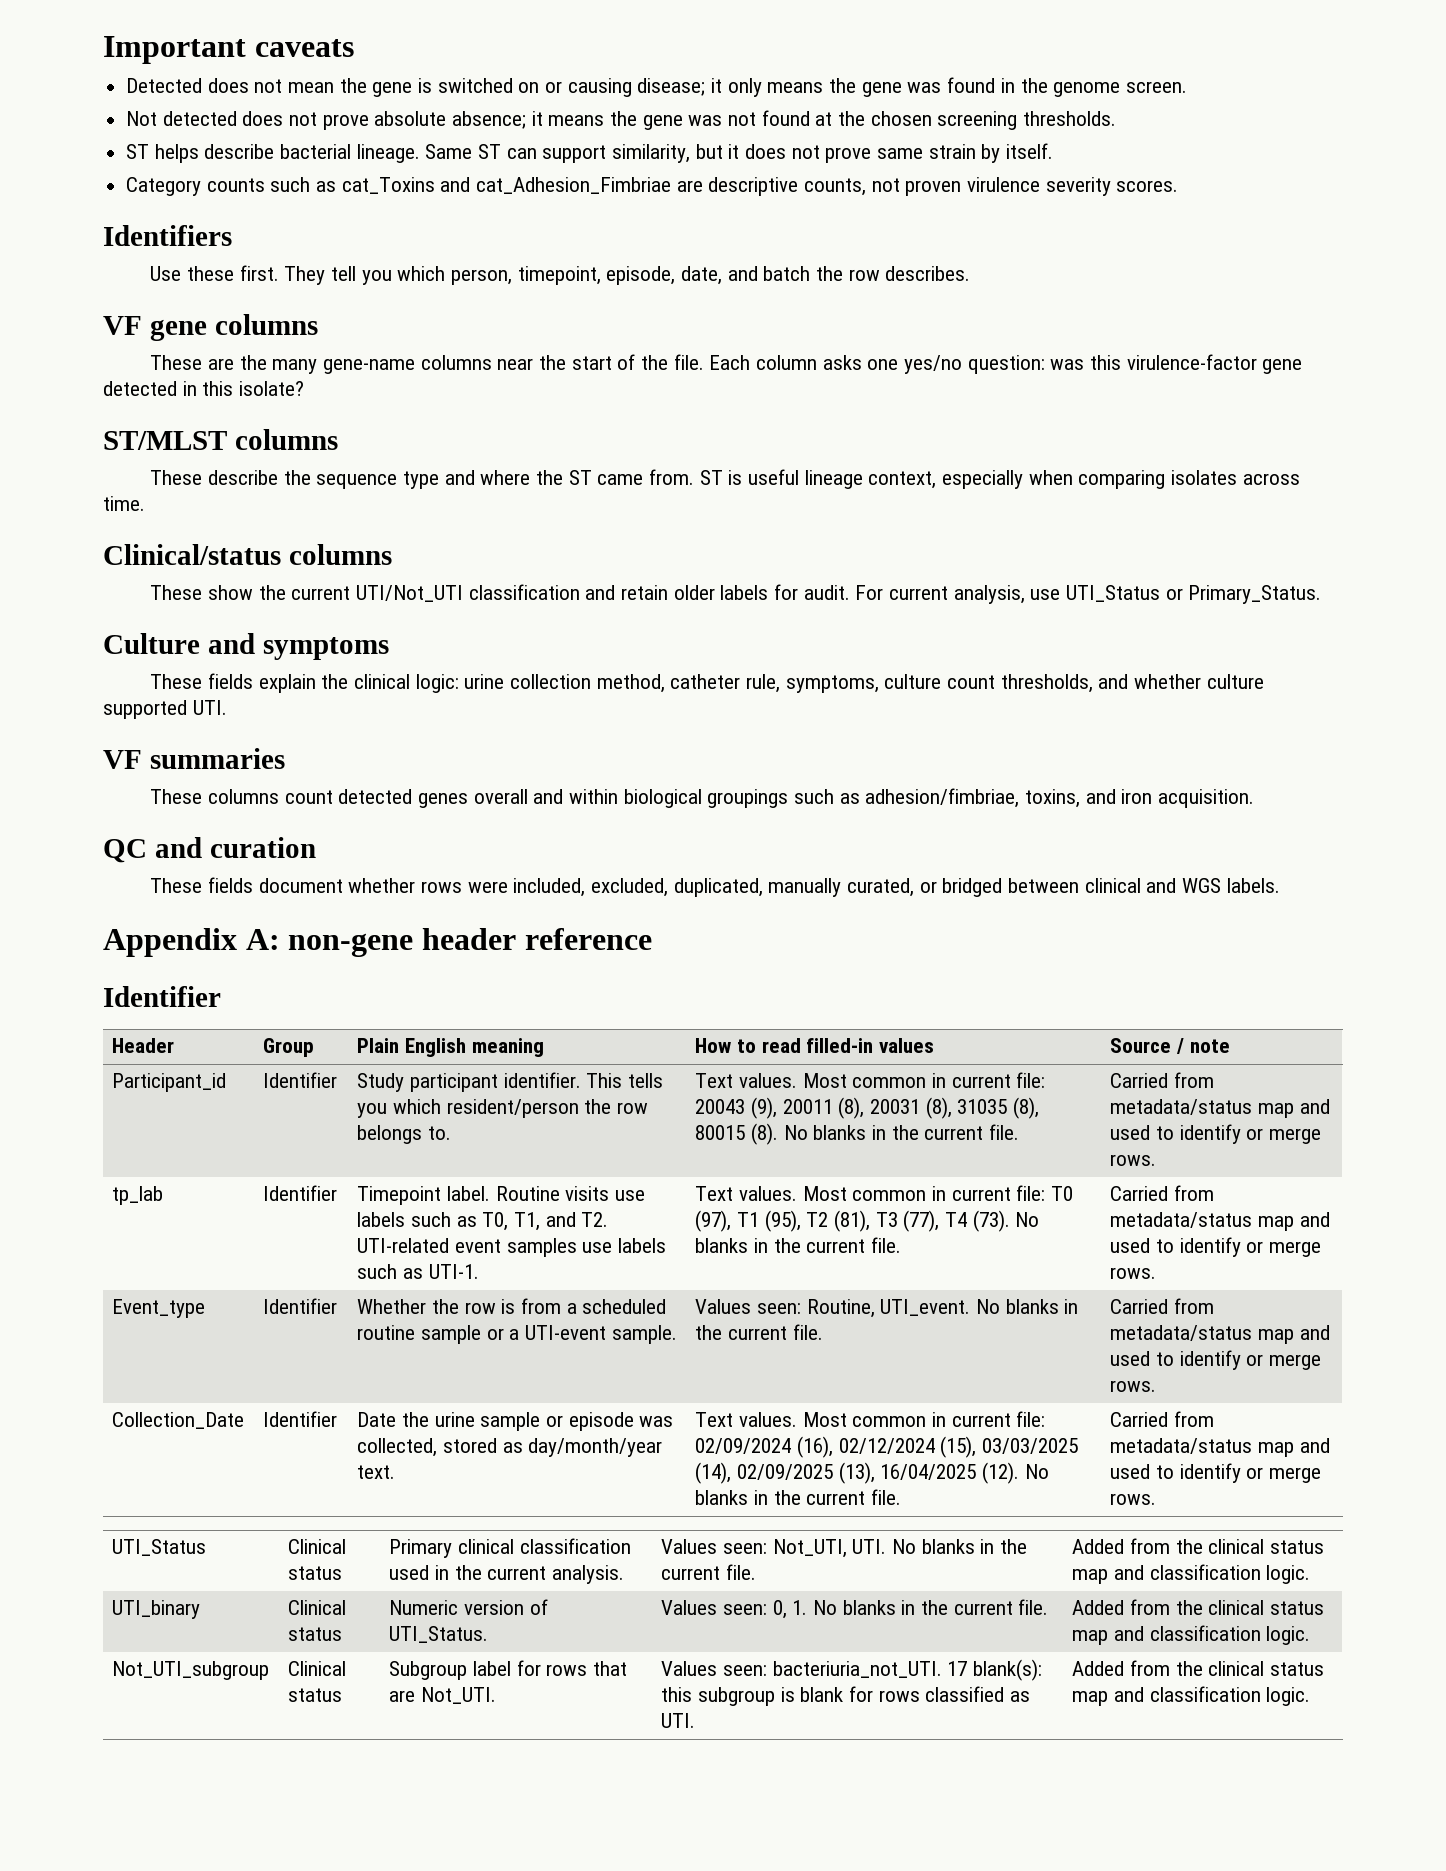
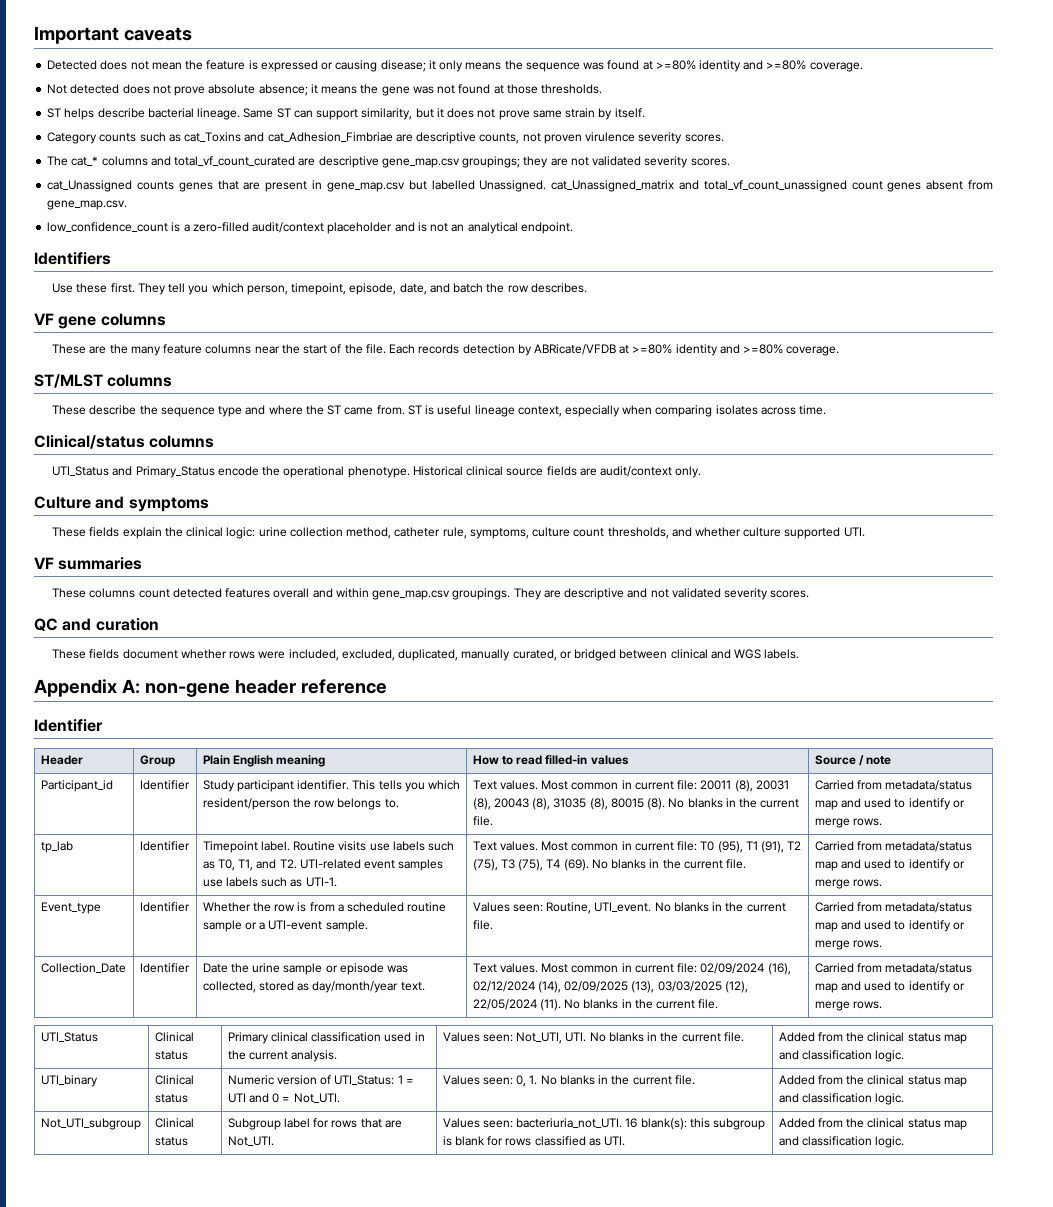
- Detected does not mean the gene is switched on or causing disease; it only means the gene was found in the genome screen.
+ Detected does not mean the feature is expressed or causing disease; it only means the sequence was found at >=80% identity and >=80% coverage.
- Not detected does not prove absolute absence; it means the gene was not found at the chosen screening thresholds.
+ Not detected does not prove absolute absence; it means the gene was not found at those thresholds.
+ The cat_* columns and total_vf_count_curated are descriptive gene_map.csv groupings; they are not validated severity scores.
+ cat_Unassigned counts genes that are present in gene_map.csv but labelled Unassigned. cat_Unassigned_matrix and total_vf_count_unassigned count genes absent from gene_map.csv.
+ low_confidence_count is a zero-filled audit/context placeholder and is not an analytical endpoint.
- These are the many gene-name columns near the start of the file.
+ These are the many feature columns near the start of the file.
- Each column asks one yes/no question: was this virulence-factor gene detected in this isolate?
+ Each records detection by ABRicate/VFDB at >=80% identity and >=80% coverage.
- These show the current UTI/Not_UTI classification and retain older labels for audit. For current analysis, use UTI_Status or Primary_Status.
+ UTI_Status and Primary_Status encode the operational phenotype. Historical clinical source fields are audit/context only.
- These columns count detected genes overall and within biological groupings such as adhesion/fimbriae, toxins, and iron acquisition.
+ These columns count detected features overall and within gene_map.csv groupings. They are descriptive and not validated severity scores.
- Most common in current file: 20043 (9), 20011 (8), 20031 (8), 31035 (8), 80015 (8).
+ Most common in current file: 20011 (8), 20031 (8), 20043 (8), 31035 (8), 80015 (8).
- Most common in current file: T0 (97), T1 (95), T2 (81), T3 (77), T4 (73).
+ Most common in current file: T0 (95), T1 (91), T2 (75), T3 (75), T4 (69).
- Most common in current file: 02/09/2024 (16), 02/12/2024 (15), 03/03/2025 (14), 02/09/2025 (13), 16/04/2025 (12).
+ Most common in current file: 02/09/2024 (16), 02/12/2024 (14), 02/09/2025 (13), 03/03/2025 (12), 22/05/2024 (11).
- UTI_binary | Clinical status | Numeric version of UTI_Status. | Values seen: 0, 1. No blanks in the current file. | Added from the clinical status map and classification logic.
+ UTI_binary | Clinical status | Numeric version of UTI_Status: 1 = UTI and 0 = Not_UTI. | Values seen: 0, 1. No blanks in the current file. | Added from the clinical status map and classification logic.
- Not_UTI_subgroup | Clinical status | Subgroup label for rows that are Not_UTI. | Values seen: bacteriuria_not_UTI. 17 blank(s): this subgroup is blank for rows classified as UTI. | Added from the clinical status map and classification logic.
+ Not_UTI_subgroup | Clinical status | Subgroup label for rows that are Not_UTI. | Values seen: bacteriuria_not_UTI. 16 blank(s): this subgroup is blank for rows classified as UTI. | Added from the clinical status map and classification logic.

